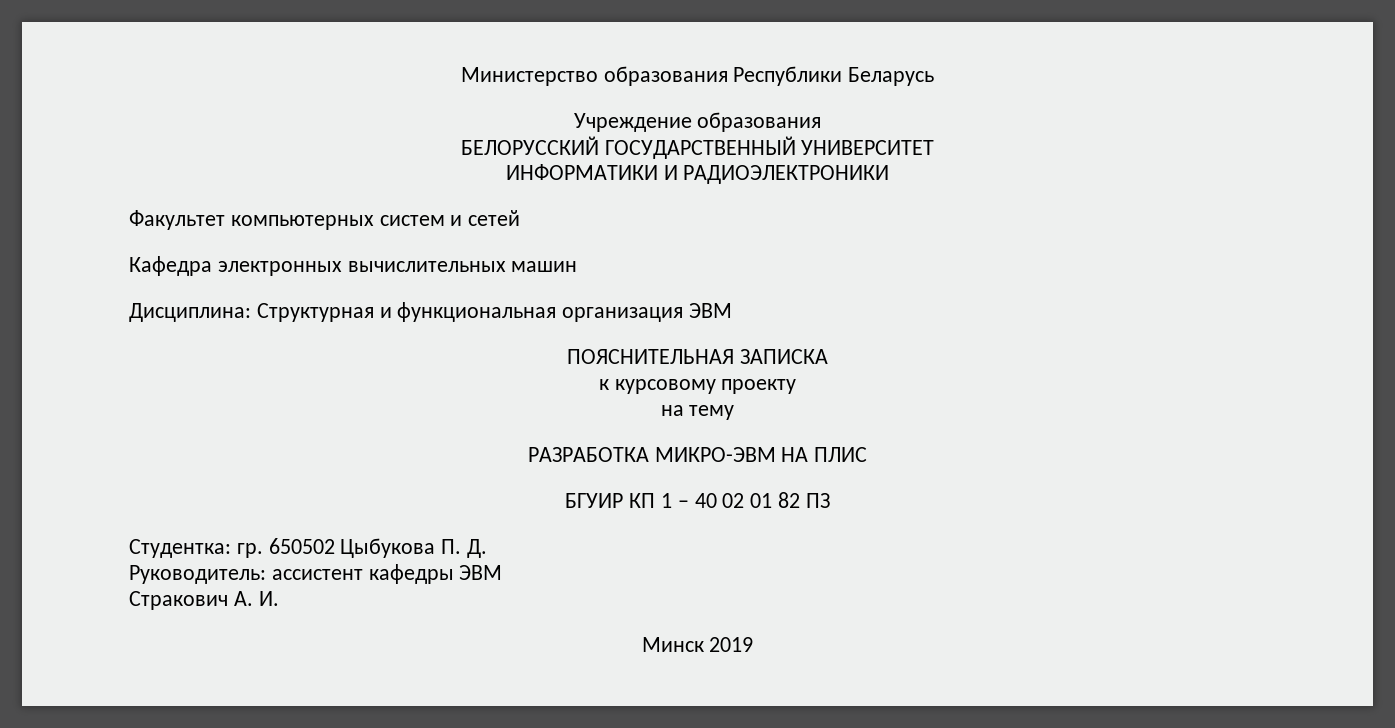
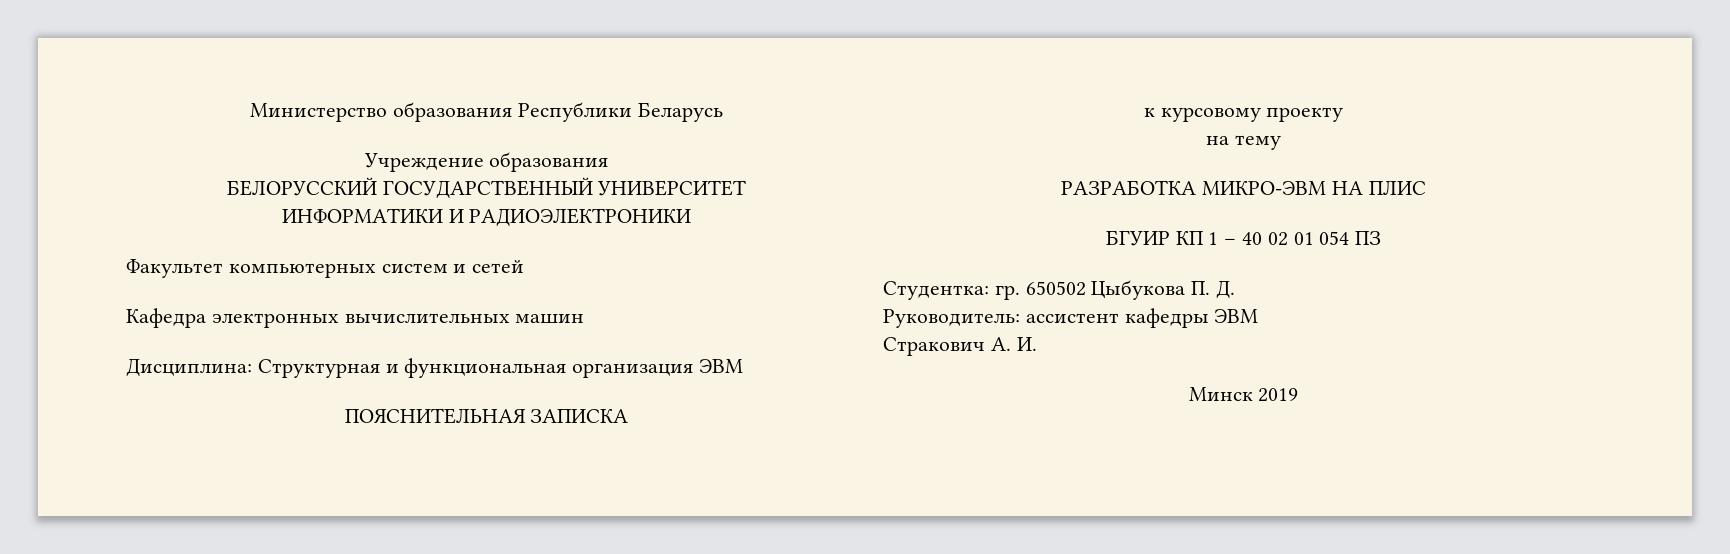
- БГУИР КП 1 – 40 02 01 82 ПЗ
+ БГУИР КП 1 – 40 02 01 054 ПЗ

